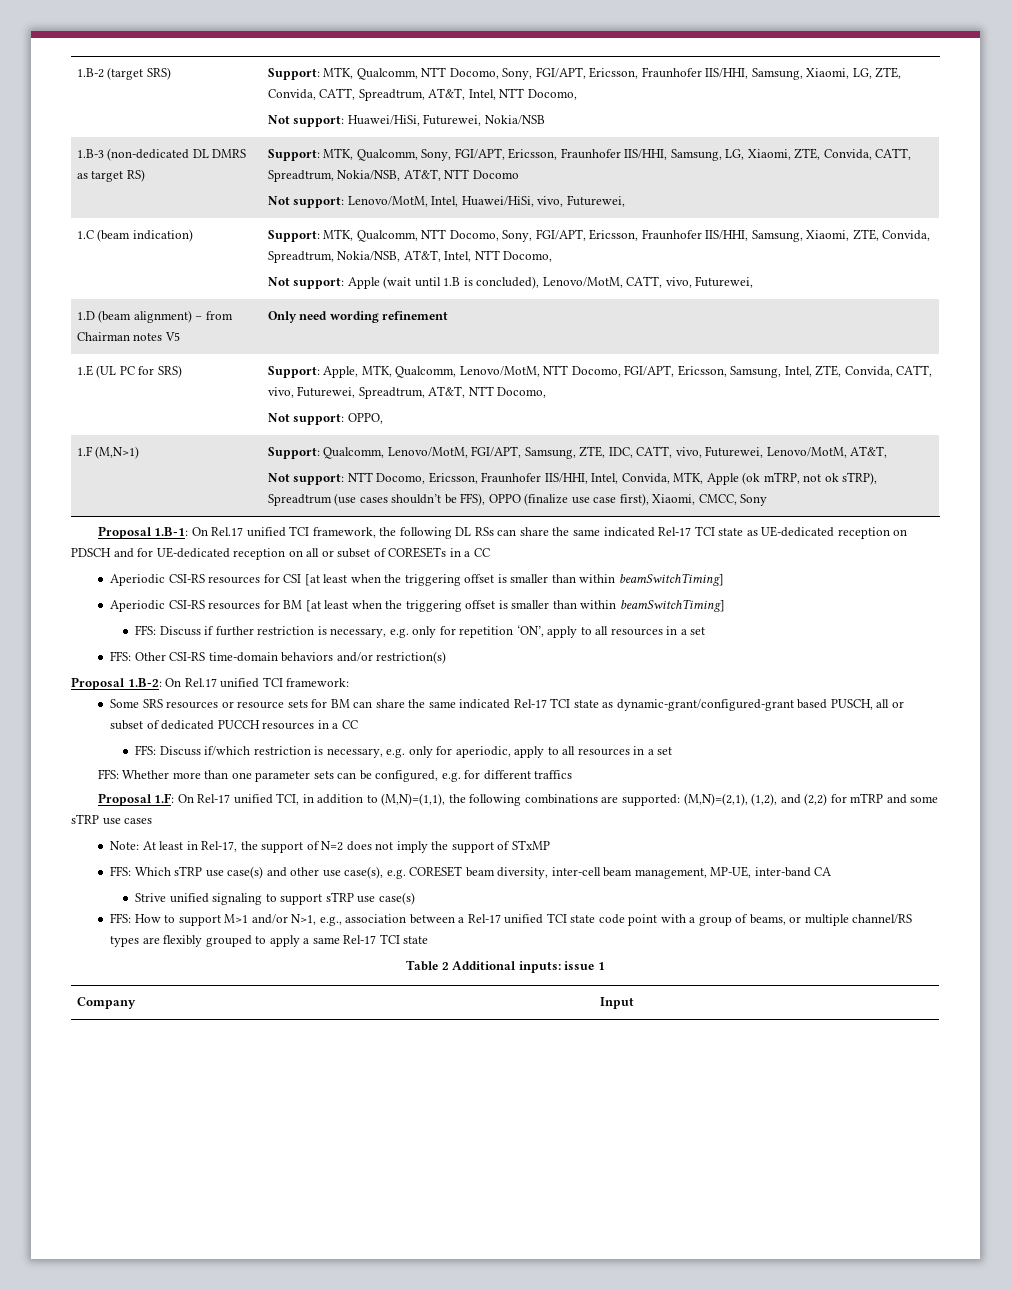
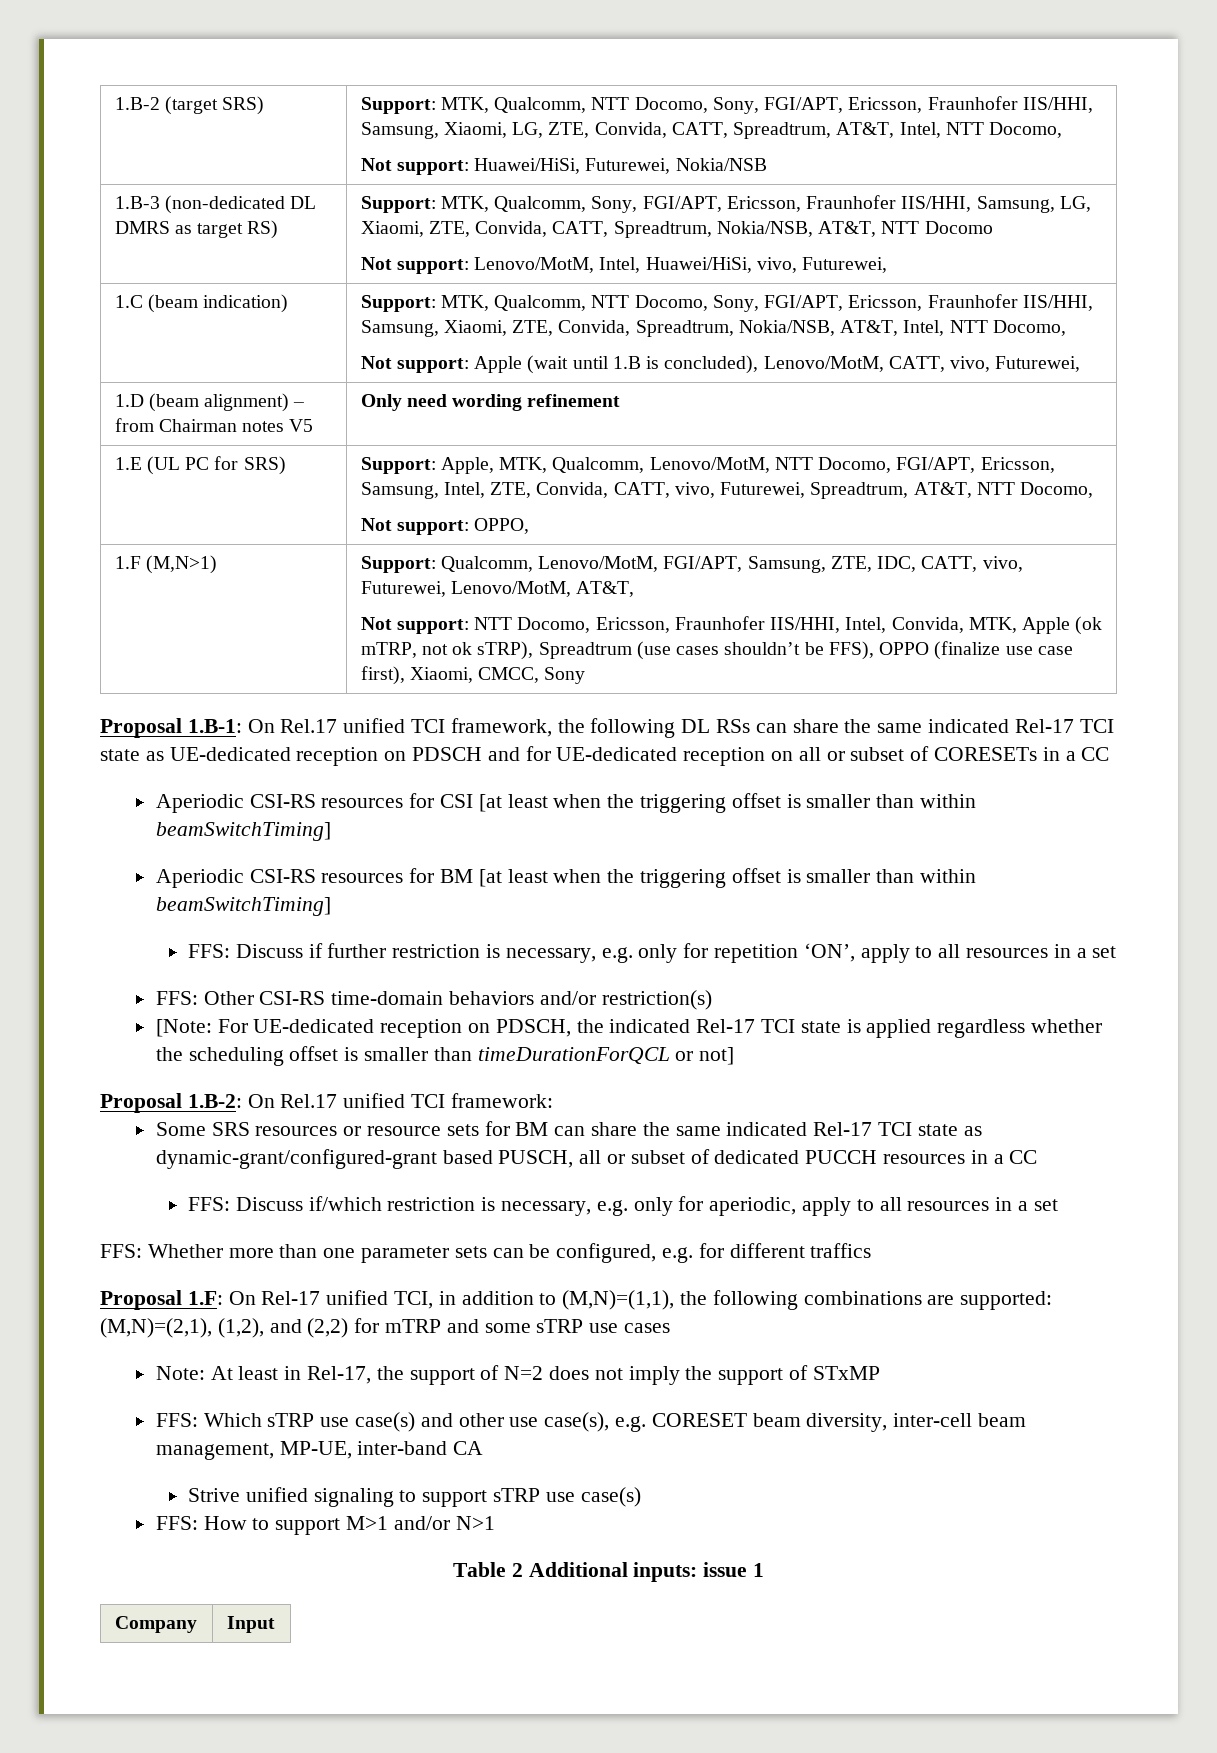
+ [Note: For UE-dedicated reception on PDSCH, the indicated Rel-17 TCI state is applied regardless whether the scheduling offset is smaller than timeDurationForQCL or not]
- FFS: How to support M>1 and/or N>1, e.g., association between a Rel-17 unified TCI state code point with a group of beams, or multiple channel/RS types are flexibly grouped to apply a same Rel-17 TCI state
+ FFS: How to support M>1 and/or N>1

